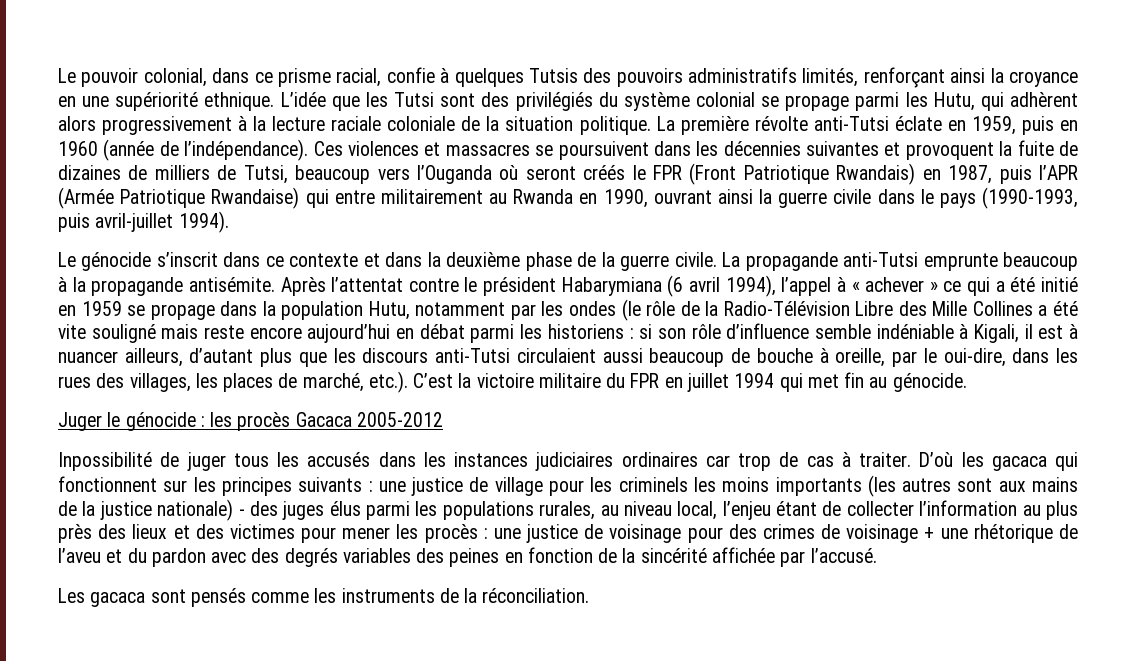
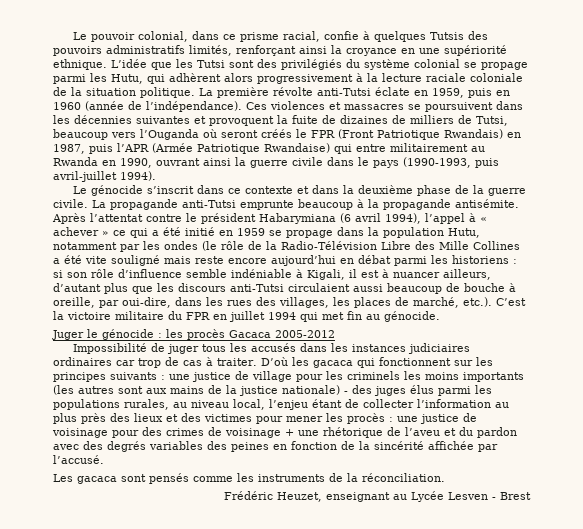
- si son rôle d’influence semble indéniable à Kigali, il est à nuancer ailleurs, d’autant plus que les discours anti-Tutsi circulaient aussi beaucoup de bouche à oreille, par le oui-dire, dans les rues des villages, les places de marché, etc.). C’est la victoire militaire du FPR en juillet 1994 qui met fin au génocide.
+ si son rôle d’influence semble indéniable à Kigali, il est à nuancer ailleurs, d’autant plus que les discours anti-Tutsi circulaient aussi beaucoup de bouche à oreille, par oui-dire, dans les rues des villages, les places de marché, etc.). C’est la victoire militaire du FPR en juillet 1994 qui met fin au génocide.
- Inpossibilité de juger tous les accusés dans les instances judiciaires ordinaires car trop de cas à traiter.
+ Impossibilité de juger tous les accusés dans les instances judiciaires ordinaires car trop de cas à traiter.
+ Frédéric Heuzet, enseignant au Lycée Lesven - Brest

